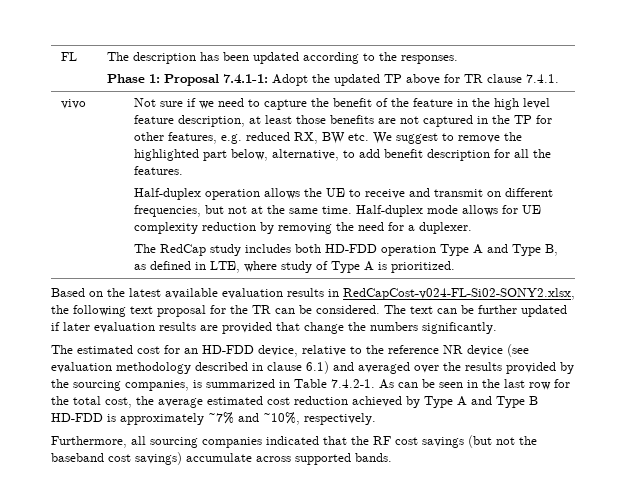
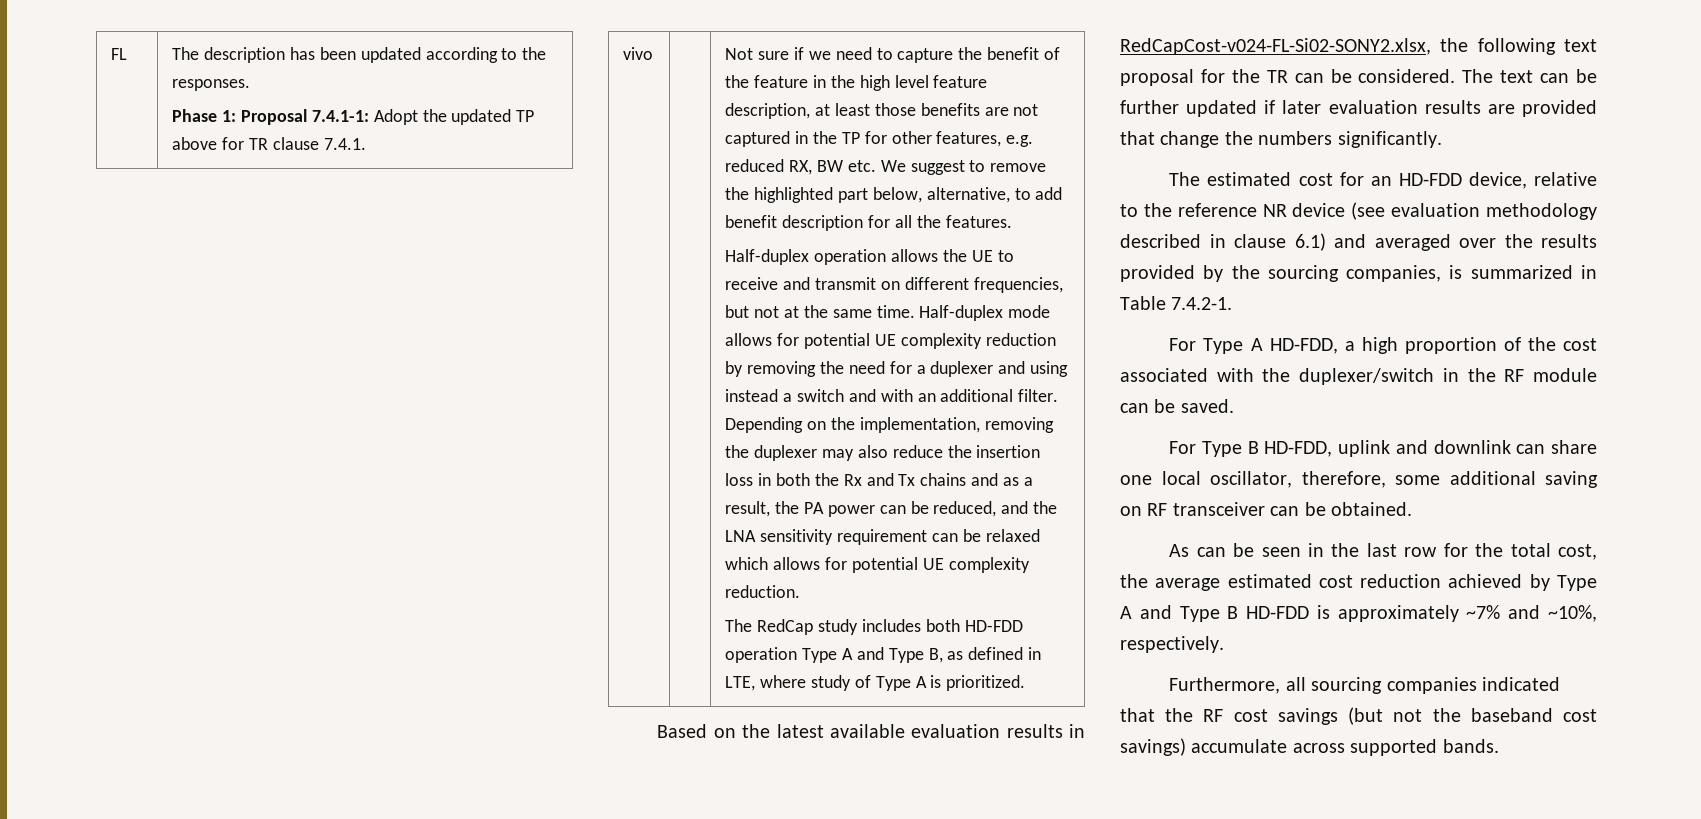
- Half-duplex mode allows for UE complexity reduction by removing the need for a duplexer.
+ Half-duplex mode allows for potential UE complexity reduction by removing the need for a duplexer and using instead a switch and with an additional filter. Depending on the implementation, removing the duplexer may also reduce the insertion loss in both the Rx and Tx chains and as a result, the PA power can be reduced, and the LNA sensitivity requirement can be relaxed which allows for potential UE complexity reduction.
- The estimated cost for an HD-FDD device, relative to the reference NR device (see evaluation methodology described in clause 6.1) and averaged over the results provided by the sourcing companies, is summarized in Table 7.4.2-1. As can be seen in the last row for the total cost, the average estimated cost reduction achieved by Type A and Type B HD-FDD is approximately ~7% and ~10%, respectively.
+ The estimated cost for an HD-FDD device, relative to the reference NR device (see evaluation methodology described in clause 6.1) and averaged over the results provided by the sourcing companies, is summarized in Table 7.4.2-1.
+ For Type A HD-FDD, a high proportion of the cost associated with the duplexer/switch in the RF module can be saved.
+ For Type B HD-FDD, uplink and downlink can share one local oscillator, therefore, some additional saving on RF transceiver can be obtained.
+ As can be seen in the last row for the total cost, the average estimated cost reduction achieved by Type A and Type B HD-FDD is approximately ~7% and ~10%, respectively.

